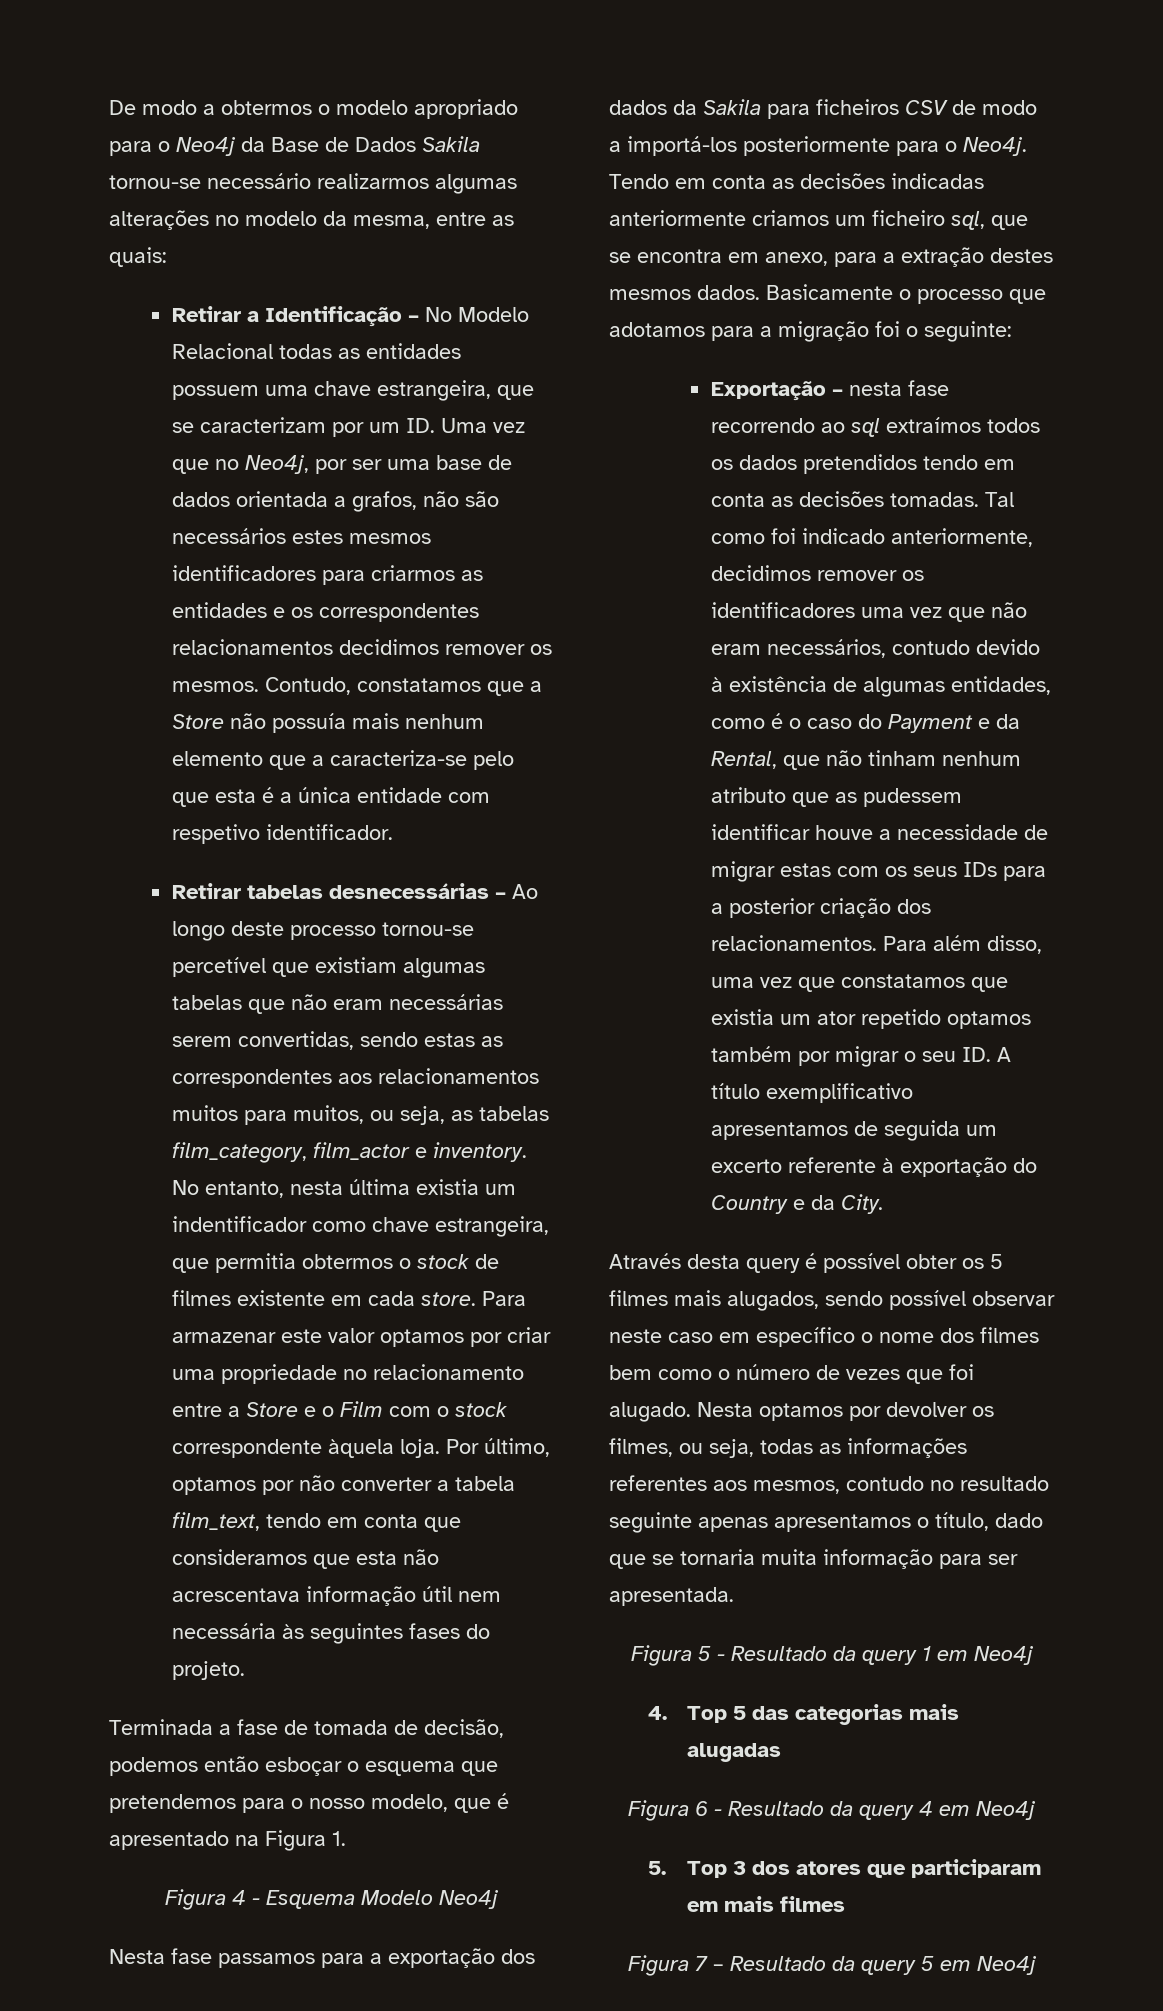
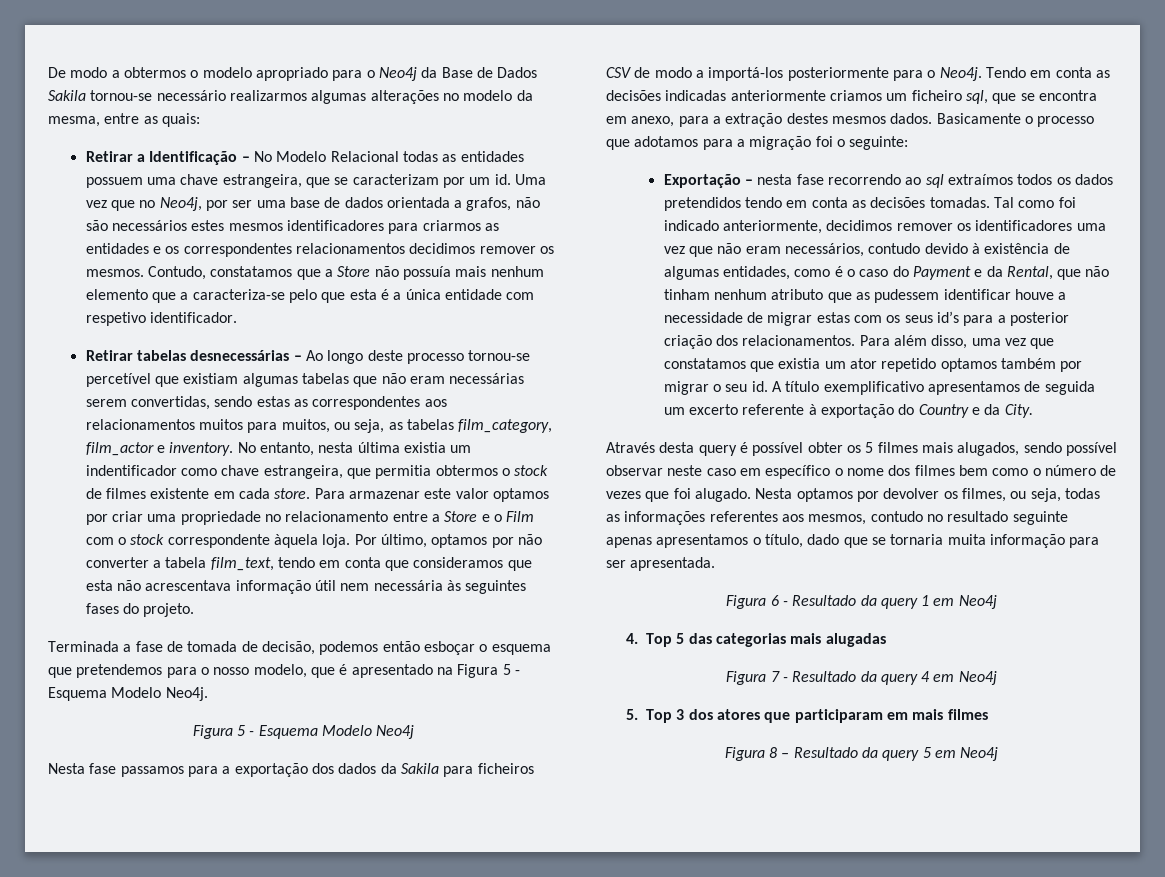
- Retirar a Identificação – No Modelo Relacional todas as entidades possuem uma chave estrangeira, que se caracterizam por um ID. Uma vez que no Neo4j, por ser uma base de dados orientada a grafos, não são necessários estes mesmos identificadores para criarmos as entidades e os correspondentes relacionamentos decidimos remover os mesmos.
+ Retirar a Identificação – No Modelo Relacional todas as entidades possuem uma chave estrangeira, que se caracterizam por um id. Uma vez que no Neo4j, por ser uma base de dados orientada a grafos, não são necessários estes mesmos identificadores para criarmos as entidades e os correspondentes relacionamentos decidimos remover os mesmos.
- Terminada a fase de tomada de decisão, podemos então esboçar o esquema que pretendemos para o nosso modelo, que é apresentado na Figura 1.
- Figura 4 - Esquema Modelo Neo4j
+ Terminada a fase de tomada de decisão, podemos então esboçar o esquema que pretendemos para o nosso modelo, que é apresentado na Figura 5 - Esquema Modelo Neo4j.
+ Figura 5 - Esquema Modelo Neo4j
- Tal como foi indicado anteriormente, decidimos remover os identificadores uma vez que não eram necessários, contudo devido à existência de algumas entidades, como é o caso do Payment e da Rental, que não tinham nenhum atributo que as pudessem identificar houve a necessidade de migrar estas com os seus IDs para a posterior criação dos relacionamentos.
+ Tal como foi indicado anteriormente, decidimos remover os identificadores uma vez que não eram necessários, contudo devido à existência de algumas entidades, como é o caso do Payment e da Rental, que não tinham nenhum atributo que as pudessem identificar houve a necessidade de migrar estas com os seus id’s para a posterior criação dos relacionamentos.
- Para além disso, uma vez que constatamos que existia um ator repetido optamos também por migrar o seu ID. A título exemplificativo apresentamos de seguida um excerto referente à exportação do Country e da City.
+ Para além disso, uma vez que constatamos que existia um ator repetido optamos também por migrar o seu id. A título exemplificativo apresentamos de seguida um excerto referente à exportação do Country e da City.
- Figura 5 - Resultado da query 1 em Neo4j
+ Figura 6 - Resultado da query 1 em Neo4j
- Figura 6 - Resultado da query 4 em Neo4j
+ Figura 7 - Resultado da query 4 em Neo4j
- Figura 7 – Resultado da query 5 em Neo4j
+ Figura 8 – Resultado da query 5 em Neo4j

